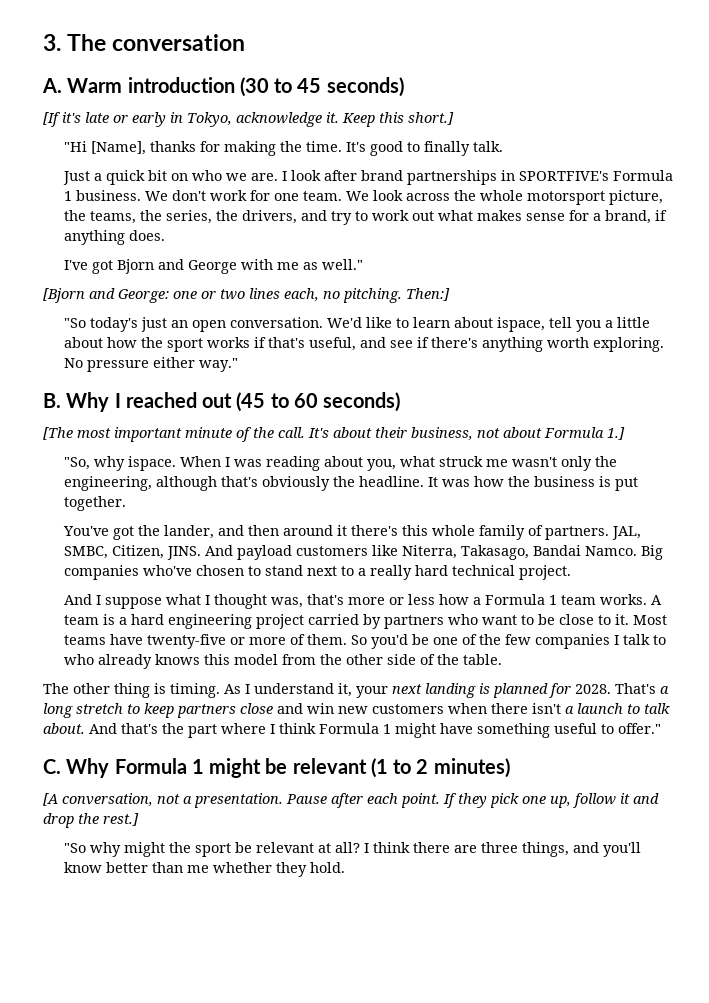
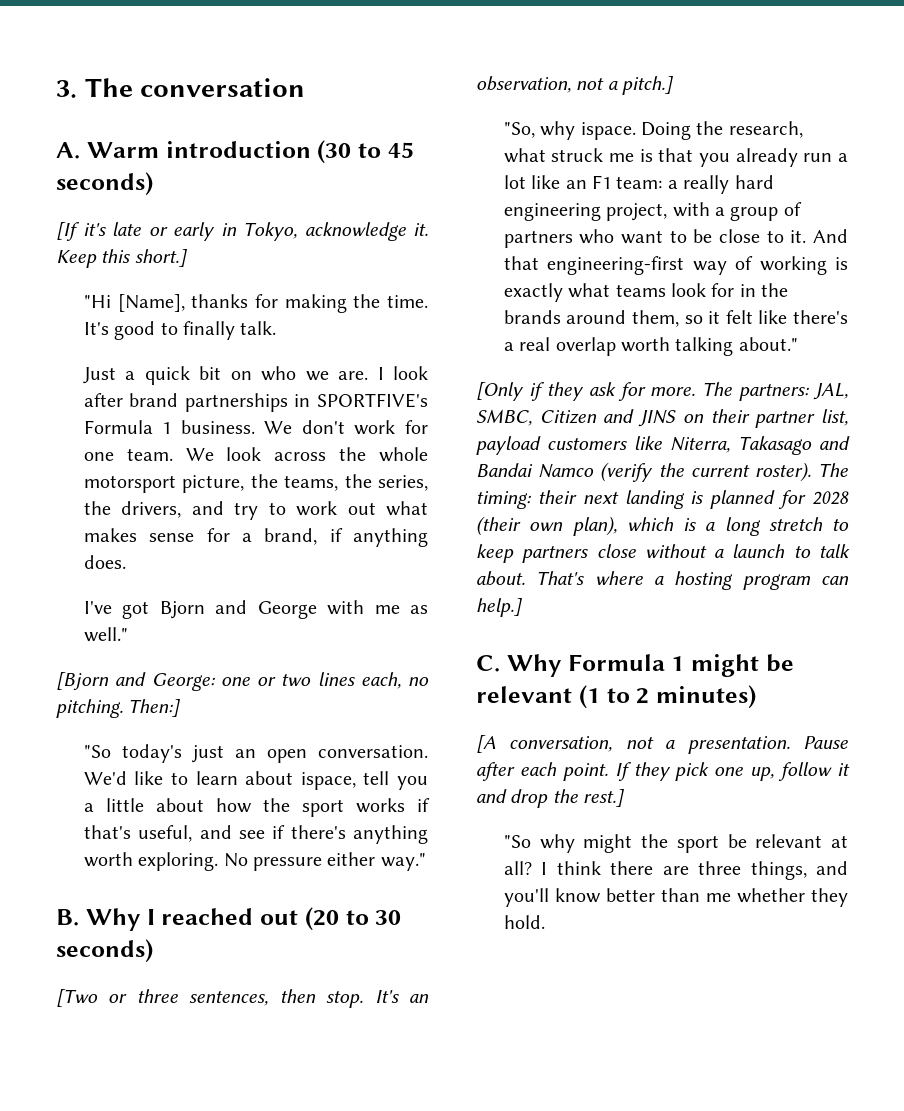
- B. Why I reached out (45 to 60 seconds)
- [The most important minute of the call. It's about their business, not about Formula 1.]
- "So, why ispace. When I was reading about you, what struck me wasn't only the engineering, although that's obviously the headline. It was how the business is put together.
- You've got the lander, and then around it there's this whole family of partners. JAL, SMBC, Citizen, JINS. And payload customers like Niterra, Takasago, Bandai Namco. Big companies who've chosen to stand next to a really hard technical project.
- And I suppose what I thought was, that's more or less how a Formula 1 team works. A team is a hard engineering project carried by partners who want to be close to it.
+ B. Why I reached out (20 to 30 seconds)
+ [Two or three sentences, then stop. It's an observation, not a pitch.]
+ "So, why ispace. Doing the research, what struck me is that you already run a lot like an F1 team: a really hard engineering project, with a group of partners who want to be close to it.
- Most teams have twenty-five or more of them. So you'd be one of the few companies I talk to who already knows this model from the other side of the table.
- The other thing is timing. As I understand it, your next landing is planned for 2028. That's a long stretch to keep partners close and win new customers when there isn't a launch to talk about.
+ And that engineering-first way of working is exactly what teams look for in the brands around them, so it felt like there's a real overlap worth talking about."
+ [Only if they ask for more. The partners: JAL, SMBC, Citizen and JINS on their partner list, payload customers like Niterra, Takasago and Bandai Namco (verify the current roster). The timing: their next landing is planned for 2028 (their own plan), which is a long stretch to keep partners close without a launch to talk about.
- And that's the part where I think Formula 1 might have something useful to offer."
+ That's where a hosting program can help.]

